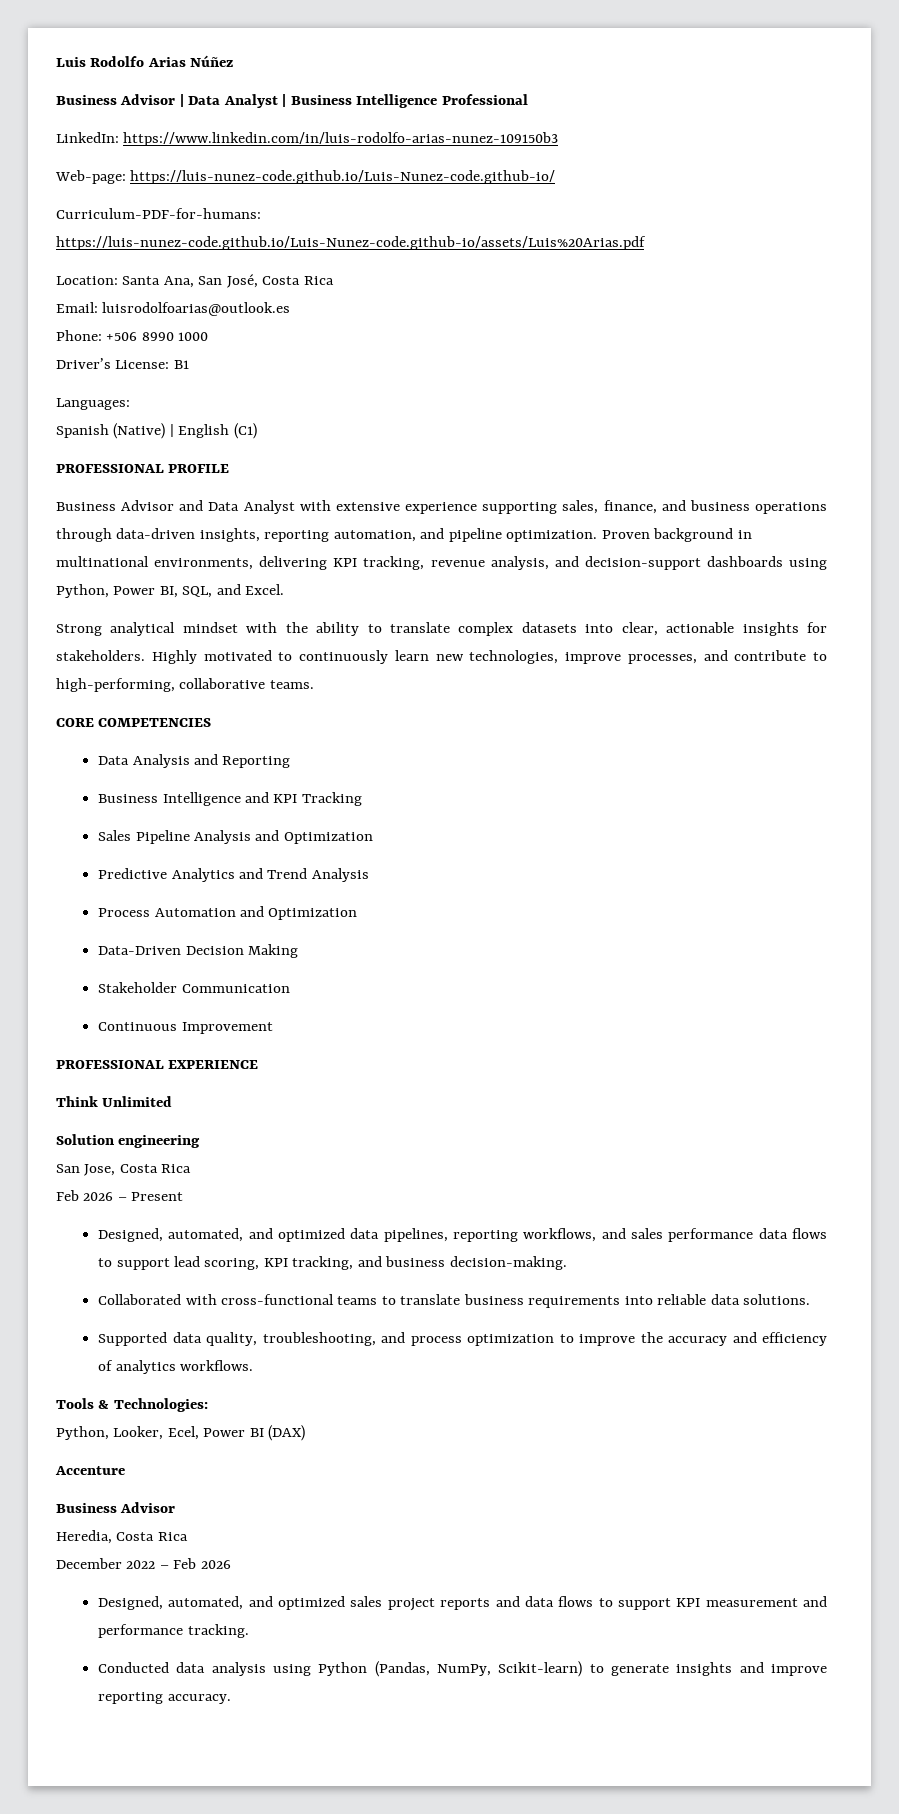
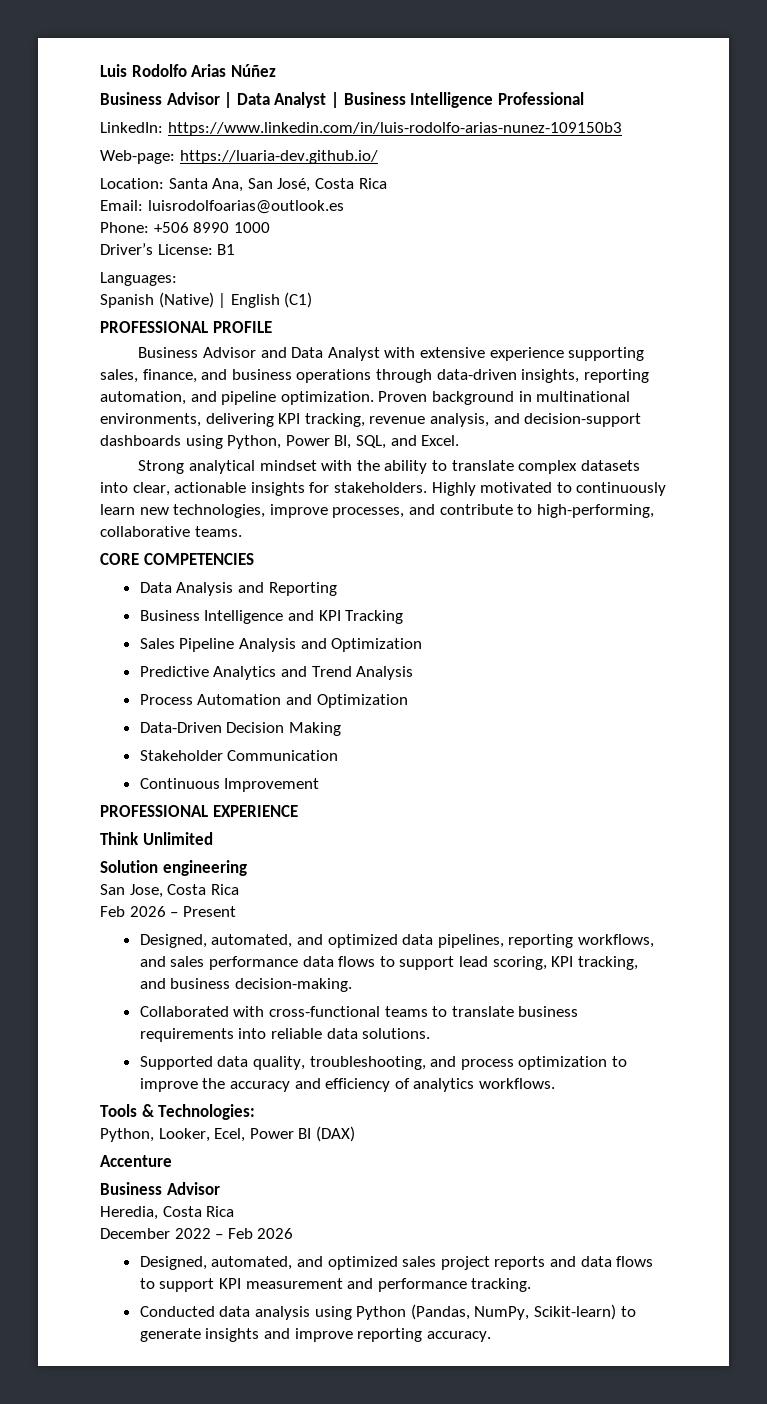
- Web-page: https://luis-nunez-code.github.io/Luis-Nunez-code.github-io/
- Curriculum-PDF-for-humans: https://luis-nunez-code.github.io/Luis-Nunez-code.github-io/assets/Luis%20Arias.pdf
+ Web-page: https://luaria-dev.github.io/

